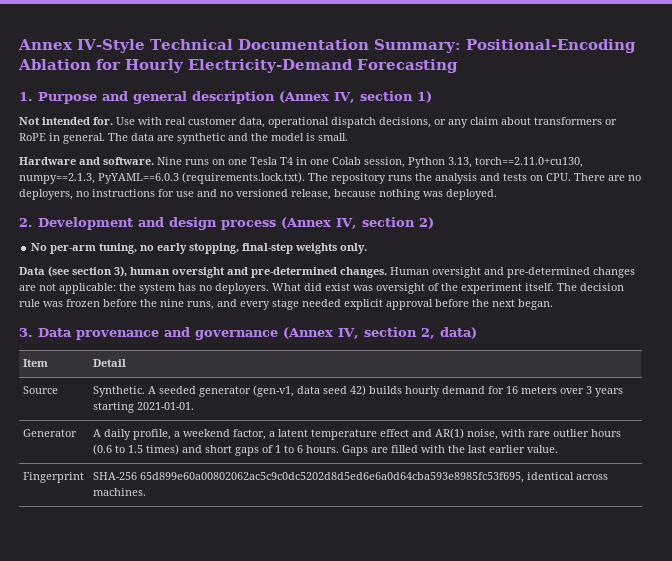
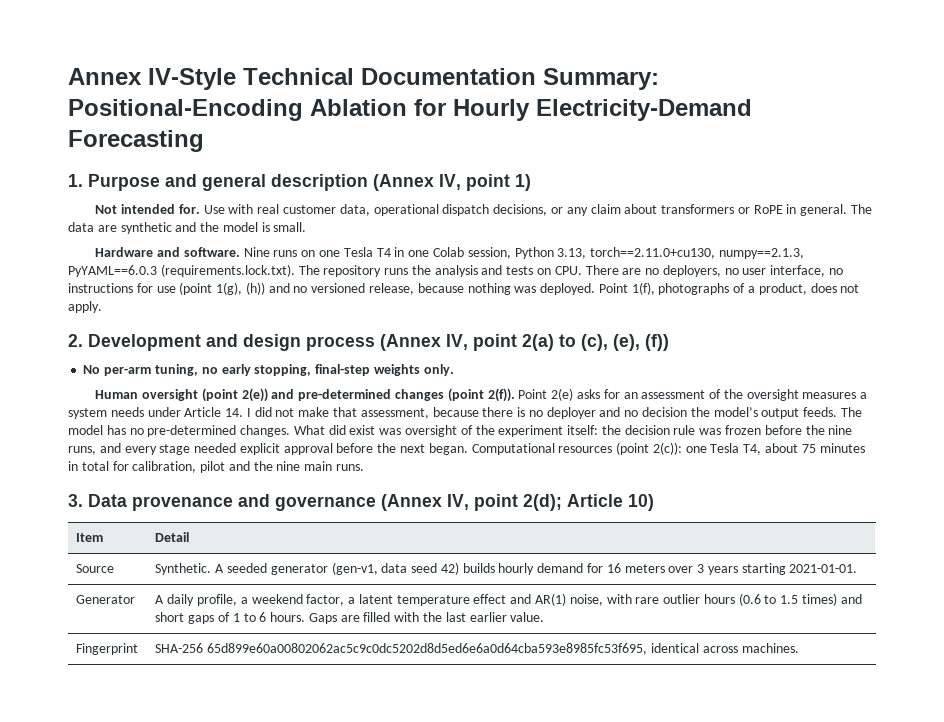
- 1. Purpose and general description (Annex IV, section 1)
+ 1. Purpose and general description (Annex IV, point 1)
- Nine runs on one Tesla T4 in one Colab session, Python 3.13, torch==2.11.0+cu130, numpy==2.1.3, PyYAML==6.0.3 (requirements.lock.txt). The repository runs the analysis and tests on CPU. There are no deployers, no instructions for use and no versioned release, because nothing was deployed.
+ Nine runs on one Tesla T4 in one Colab session, Python 3.13, torch==2.11.0+cu130, numpy==2.1.3, PyYAML==6.0.3 (requirements.lock.txt). The repository runs the analysis and tests on CPU. There are no deployers, no user interface, no instructions for use (point 1(g), (h)) and no versioned release, because nothing was deployed. Point 1(f), photographs of a product, does not apply.
- 2. Development and design process (Annex IV, section 2)
+ 2. Development and design process (Annex IV, point 2(a) to (c), (e), (f))
- Data (see section 3), human oversight and pre-determined changes. Human oversight and pre-determined changes are not applicable: the system has no deployers.
+ Human oversight (point 2(e)) and pre-determined changes (point 2(f)). Point 2(e) asks for an assessment of the oversight measures a system needs under Article 14. I did not make that assessment, because there is no deployer and no decision the model’s output feeds. The model has no pre-determined changes.
- What did exist was oversight of the experiment itself. The decision rule was frozen before the nine runs, and every stage needed explicit approval before the next began.
+ What did exist was oversight of the experiment itself: the decision rule was frozen before the nine runs, and every stage needed explicit approval before the next began. Computational resources (point 2(c)): one Tesla T4, about 75 minutes in total for calibration, pilot and the nine main runs.
- 3. Data provenance and governance (Annex IV, section 2, data)
+ 3. Data provenance and governance (Annex IV, point 2(d); Article 10)

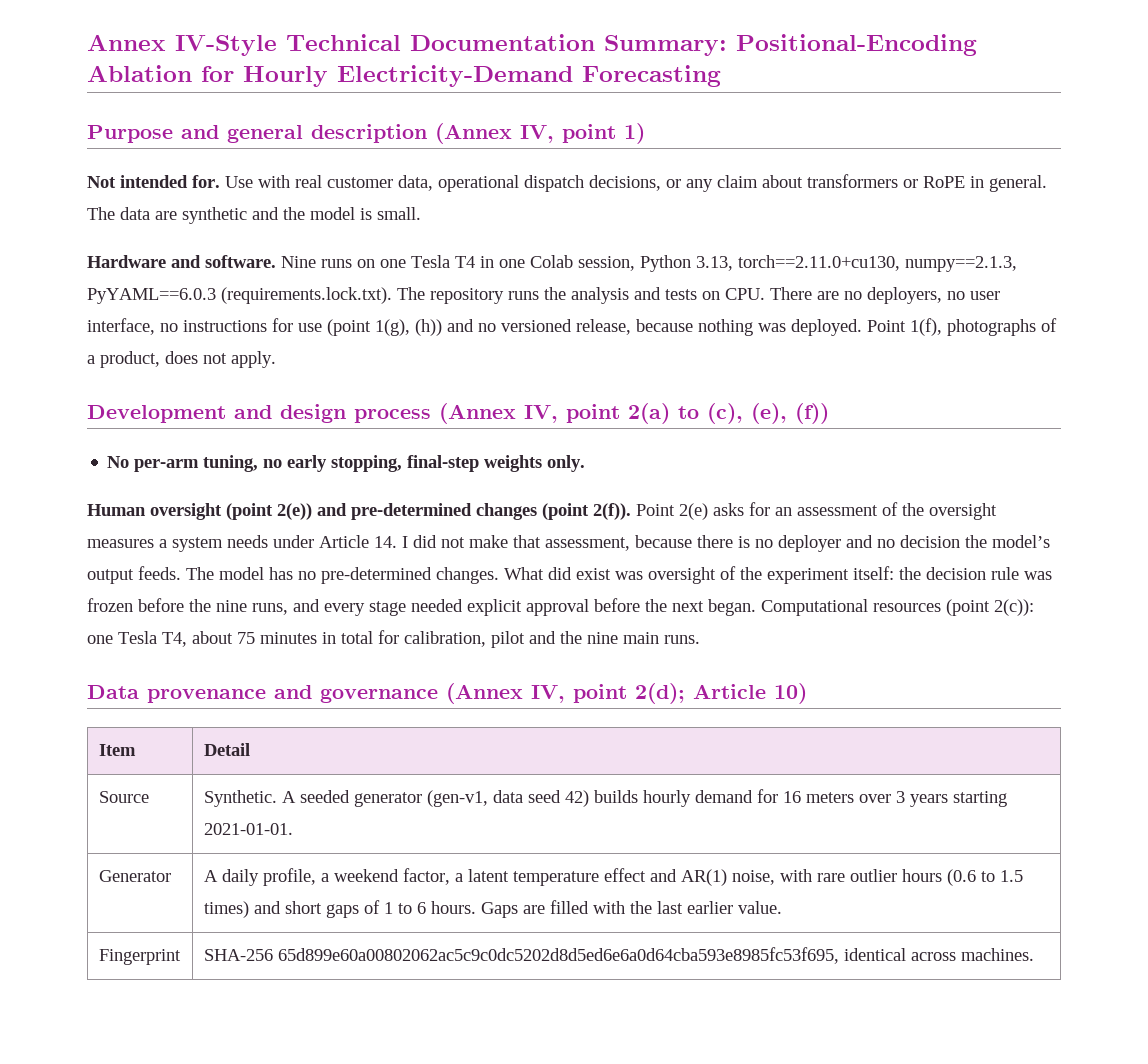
- 1. Purpose and general description (Annex IV, point 1)
+ Purpose and general description (Annex IV, point 1)
- 2. Development and design process (Annex IV, point 2(a) to (c), (e), (f))
+ Development and design process (Annex IV, point 2(a) to (c), (e), (f))
- 3. Data provenance and governance (Annex IV, point 2(d); Article 10)
+ Data provenance and governance (Annex IV, point 2(d); Article 10)

